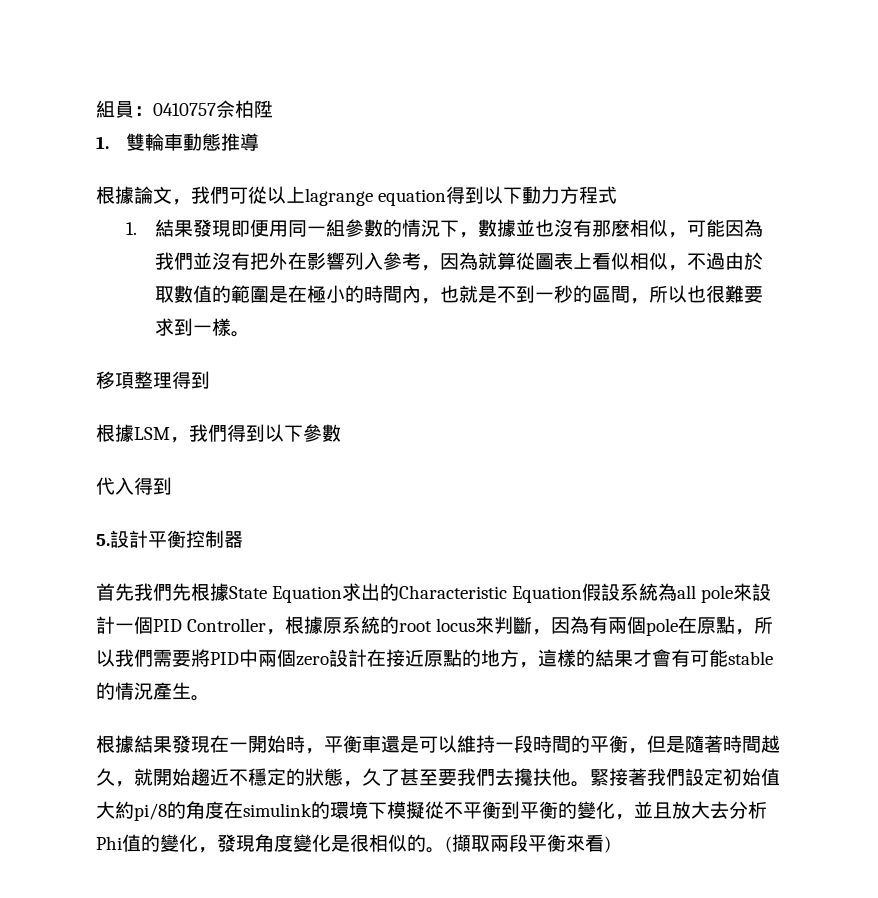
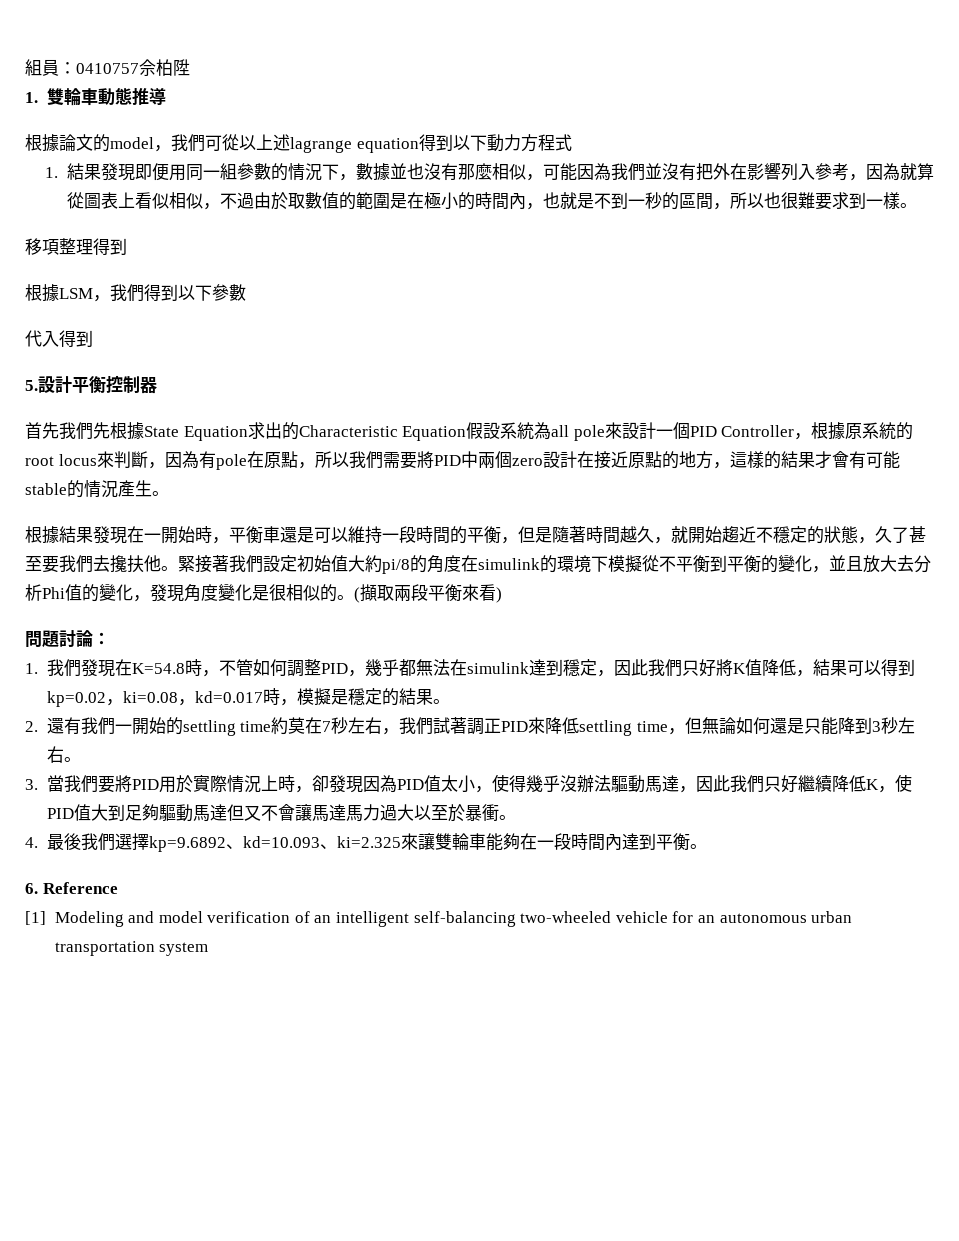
- 根據論文，我們可從以上lagrange equation得到以下動力方程式
+ 根據論文的model，我們可從以上述lagrange equation得到以下動力方程式
- 首先我們先根據State Equation求出的Characteristic Equation假設系統為all pole來設計一個PID Controller，根據原系統的root locus來判斷，因為有兩個pole在原點，所以我們需要將PID中兩個zero設計在接近原點的地方，這樣的結果才會有可能stable的情況產生。
+ 首先我們先根據State Equation求出的Characteristic Equation假設系統為all pole來設計一個PID Controller，根據原系統的root locus來判斷，因為有pole在原點，所以我們需要將PID中兩個zero設計在接近原點的地方，這樣的結果才會有可能stable的情況產生。
+ 問題討論：
+ 1.我們發現在K=54.8時，不管如何調整PID，幾乎都無法在simulink達到穩定，因此我們只好將K值降低，結果可以得到kp=0.02，ki=0.08，kd=0.017時，模擬是穩定的結果。
+ 2.還有我們一開始的settling time約莫在7秒左右，我們試著調正PID來降低settling time，但無論如何還是只能降到3秒左右。
+ 3.當我們要將PID用於實際情況上時，卻發現因為PID值太小，使得幾乎沒辦法驅動馬達，因此我們只好繼續降低K，使PID值大到足夠驅動馬達但又不會讓馬達馬力過大以至於暴衝。
+ 4.最後我們選擇kp=9.6892、kd=10.093、ki=2.325來讓雙輪車能夠在一段時間內達到平衡。
+ 6. Reference
+ [1] Modeling and model verification of an intelligent self-balancing two-wheeled vehicle for an autonomous urban transportation system

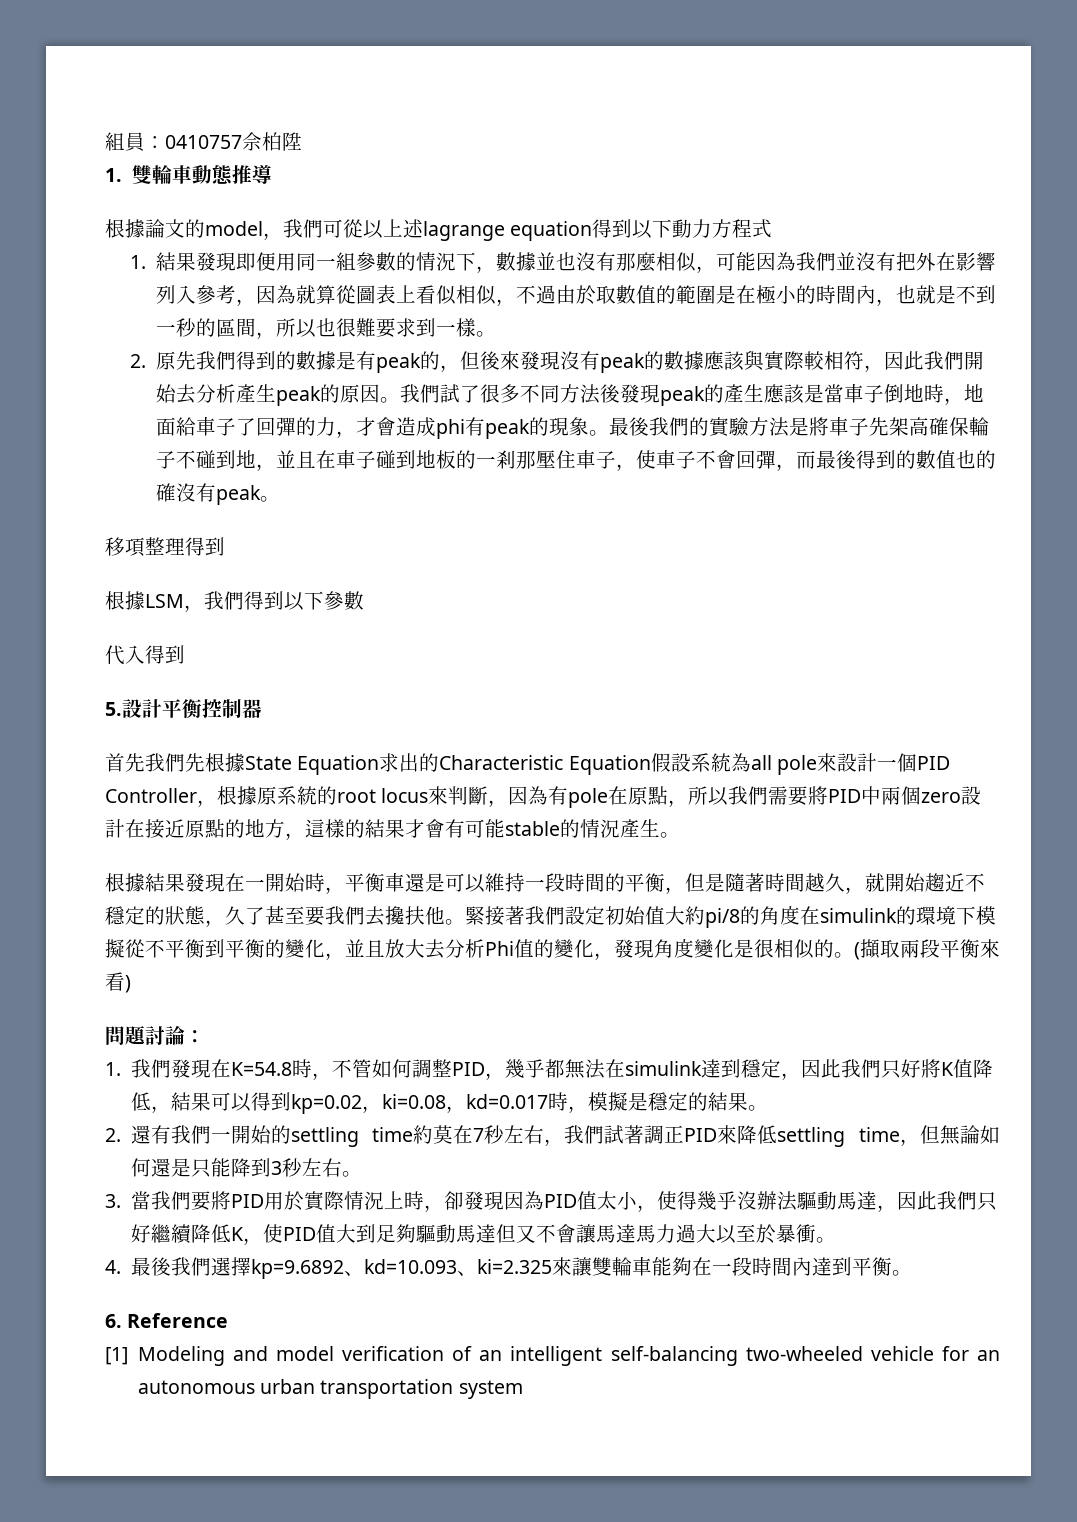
+ 2.原先我們得到的數據是有peak的，但後來發現沒有peak的數據應該與實際較相符，因此我們開始去分析產生peak的原因。我們試了很多不同方法後發現peak的產生應該是當車子倒地時，地面給車子了回彈的力，才會造成phi有peak的現象。最後我們的實驗方法是將車子先架高確保輪子不碰到地，並且在車子碰到地板的一剎那壓住車子，使車子不會回彈，而最後得到的數值也的確沒有peak。

